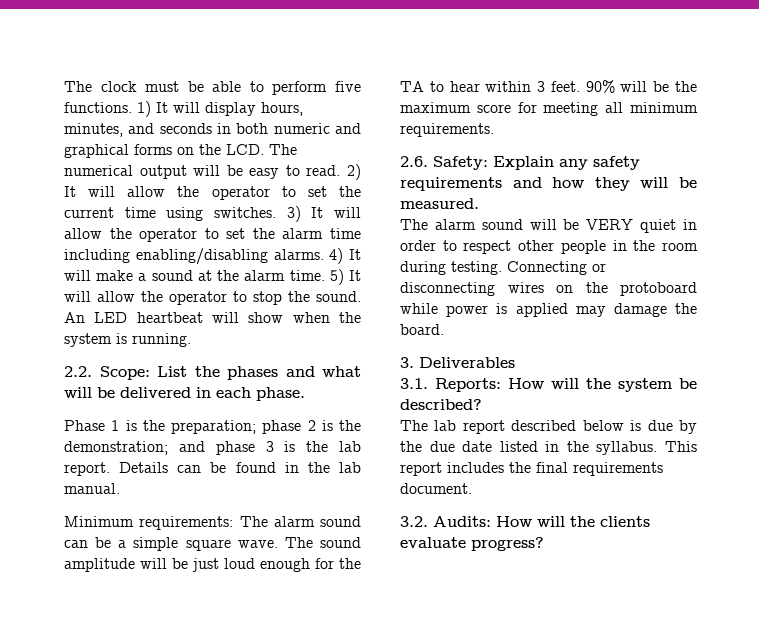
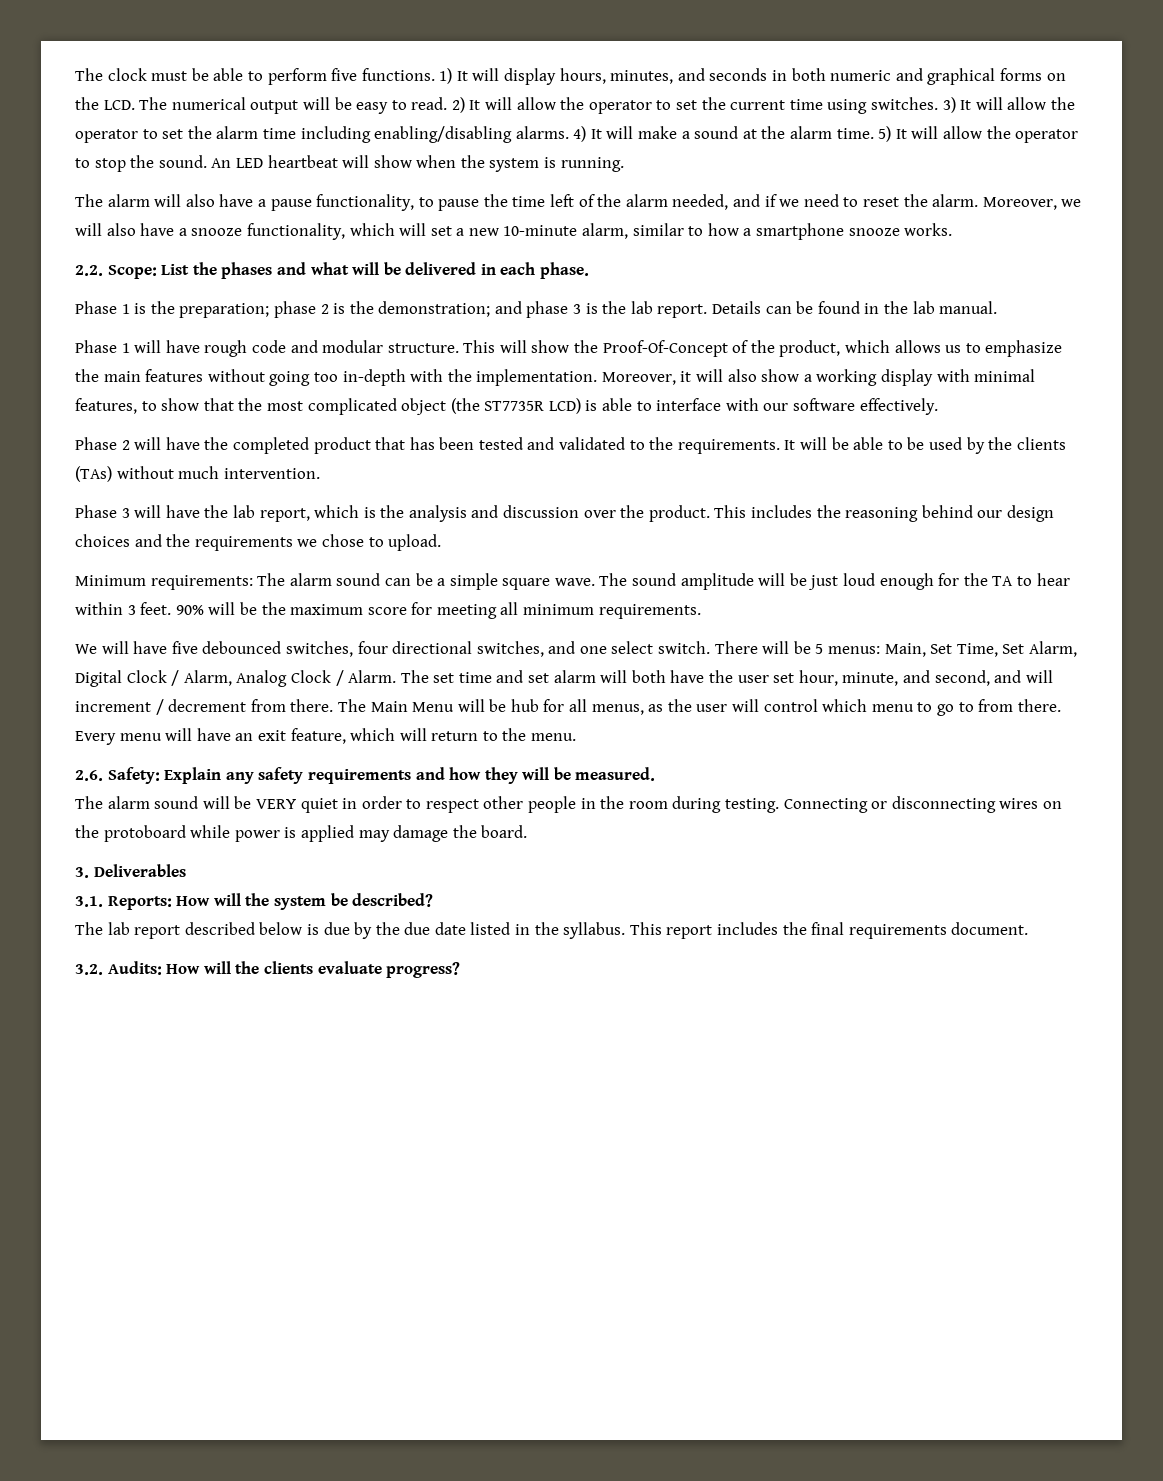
+ The alarm will also have a pause functionality, to pause the time left of the alarm needed, and if we need to reset the alarm. Moreover, we will also have a snooze functionality, which will set a new 10-minute alarm, similar to how a smartphone snooze works.
+ Phase 1 will have rough code and modular structure. This will show the Proof-Of-Concept of the product, which allows us to emphasize the main features without going too in-depth with the implementation. Moreover, it will also show a working display with minimal features, to show that the most complicated object (the ST7735R LCD) is able to interface with our software effectively.
+ Phase 2 will have the completed product that has been tested and validated to the requirements. It will be able to be used by the clients (TAs) without much intervention.
+ Phase 3 will have the lab report, which is the analysis and discussion over the product. This includes the reasoning behind our design choices and the requirements we chose to upload.
+ We will have five debounced switches, four directional switches, and one select switch. There will be 5 menus: Main, Set Time, Set Alarm, Digital Clock / Alarm, Analog Clock / Alarm. The set time and set alarm will both have the user set hour, minute, and second, and will increment / decrement from there. The Main Menu will be hub for all menus, as the user will control which menu to go to from there. Every menu will have an exit feature, which will return to the menu.

